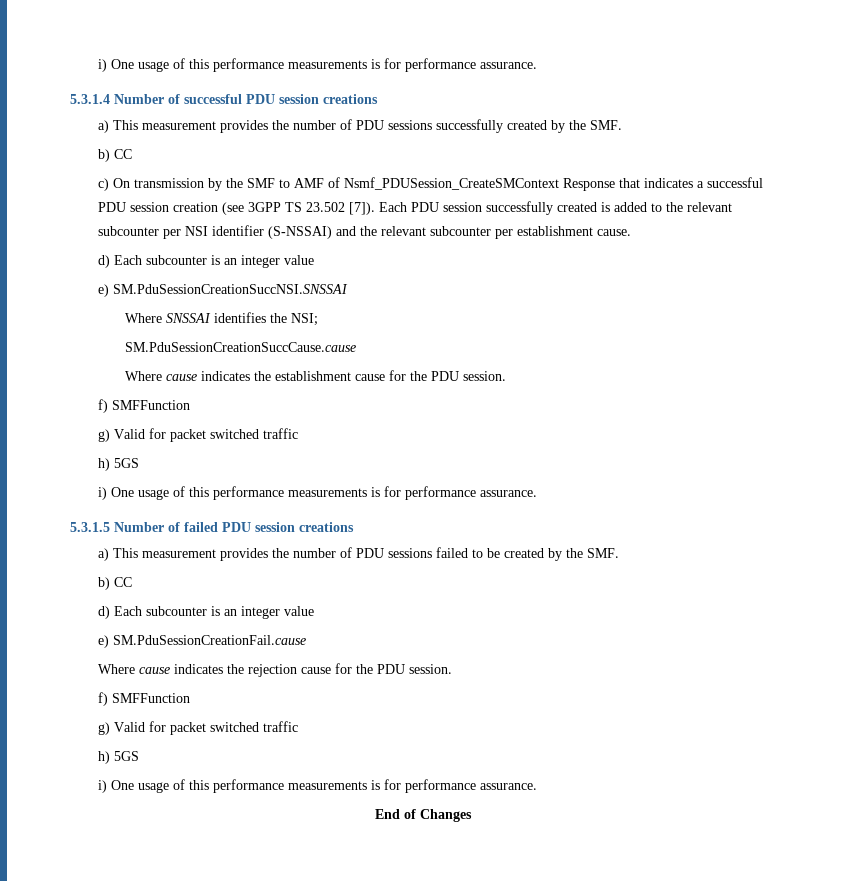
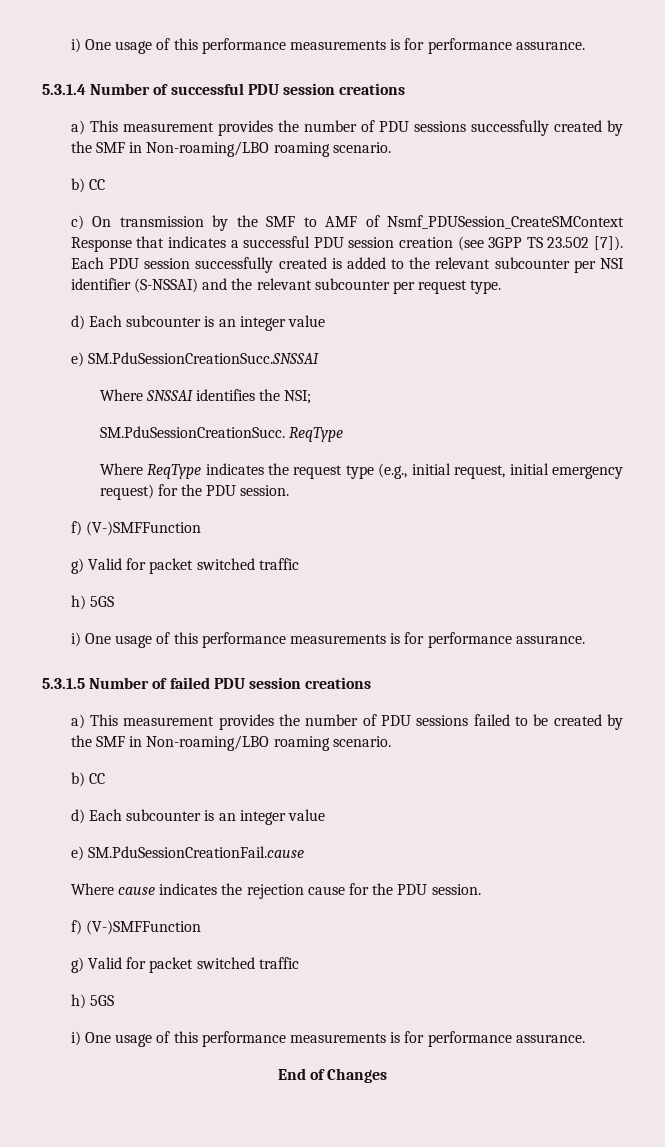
- a) This measurement provides the number of PDU sessions successfully created by the SMF.
+ a) This measurement provides the number of PDU sessions successfully created by the SMF in Non-roaming/LBO roaming scenario.
- Each PDU session successfully created is added to the relevant subcounter per NSI identifier (S-NSSAI) and the relevant subcounter per establishment cause.
+ Each PDU session successfully created is added to the relevant subcounter per NSI identifier (S-NSSAI) and the relevant subcounter per request type.
  d) Each subcounter is an integer value
- e) SM.PduSessionCreationSuccNSI.SNSSAI
+ e) SM.PduSessionCreationSucc.SNSSAI
- SM.PduSessionCreationSuccCause.cause
- Where cause indicates the establishment cause for the PDU session.
- f) SMFFunction
+ SM.PduSessionCreationSucc. ReqType
+ Where ReqType indicates the request type (e.g., initial request, initial emergency request) for the PDU session.
+ f) (V-)SMFFunction
- a) This measurement provides the number of PDU sessions failed to be created by the SMF.
+ a) This measurement provides the number of PDU sessions failed to be created by the SMF in Non-roaming/LBO roaming scenario.
  Where cause indicates the rejection cause for the PDU session.
- f) SMFFunction
+ f) (V-)SMFFunction

